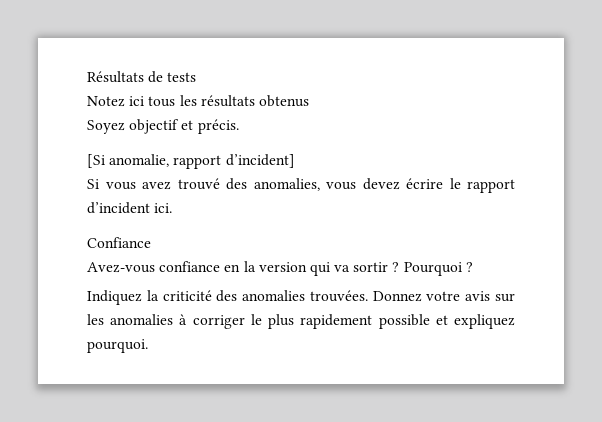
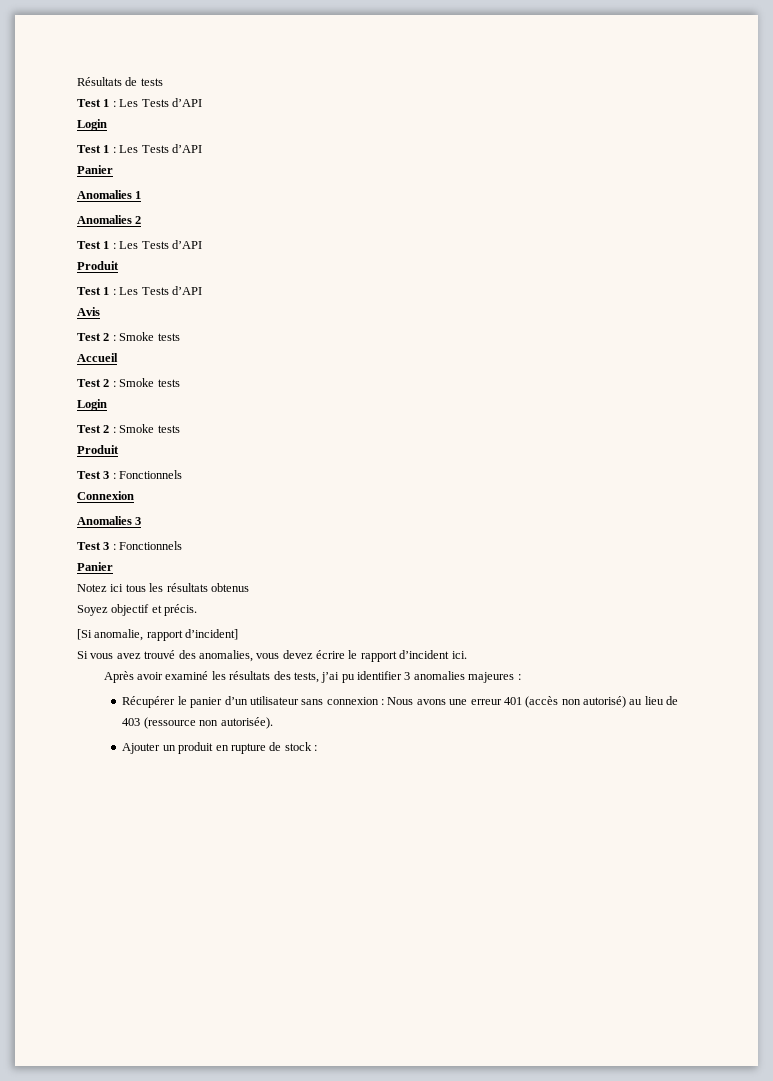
  Résultats de tests
+ Test 1 : Les Tests d’API
+ Login
+ Test 1 : Les Tests d’API
+ Panier
+ Anomalies 1
+ Anomalies 2
+ Test 1 : Les Tests d’API
+ Produit
+ Test 1 : Les Tests d’API
+ Avis
+ Test 2 : Smoke tests
+ Accueil
+ Test 2 : Smoke tests
+ Login
+ Test 2 : Smoke tests
+ Produit
+ Test 3 : Fonctionnels
+ Connexion
+ Anomalies 3
+ Test 3 : Fonctionnels
+ Panier
- Confiance
- Avez-vous confiance en la version qui va sortir ? Pourquoi ?
- Indiquez la criticité des anomalies trouvées. Donnez votre avis sur les anomalies à corriger le plus rapidement possible et expliquez pourquoi.
+ Après avoir examiné les résultats des tests, j’ai pu identifier 3 anomalies majeures :
+ Récupérer le panier d’un utilisateur sans connexion : Nous avons une erreur 401 (accès non autorisé) au lieu de 403 (ressource non autorisée).
+ Ajouter un produit en rupture de stock :

